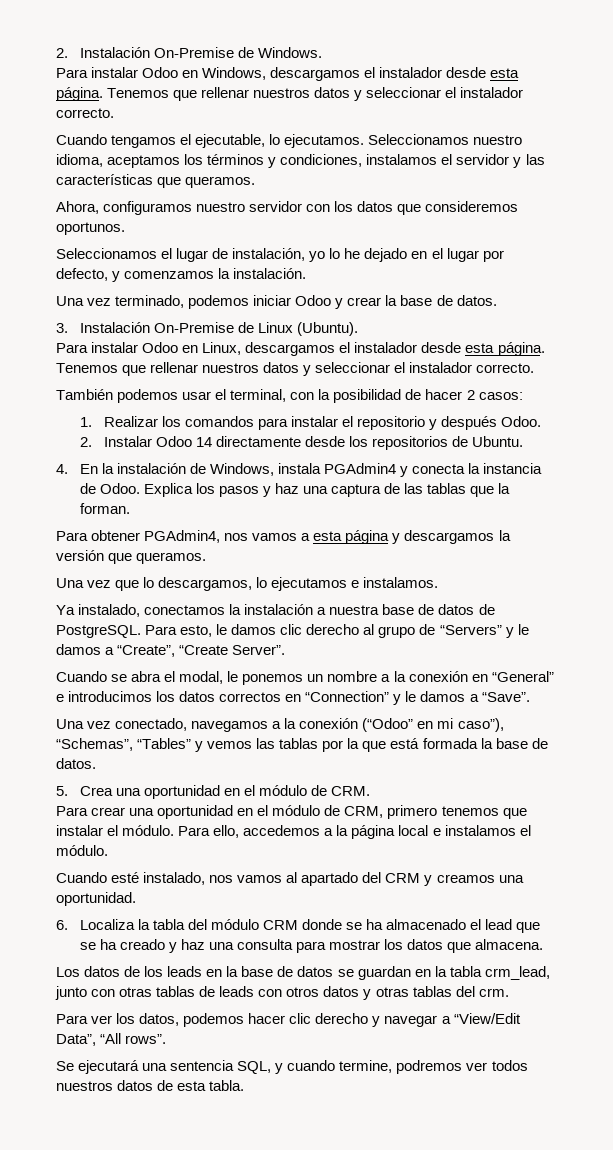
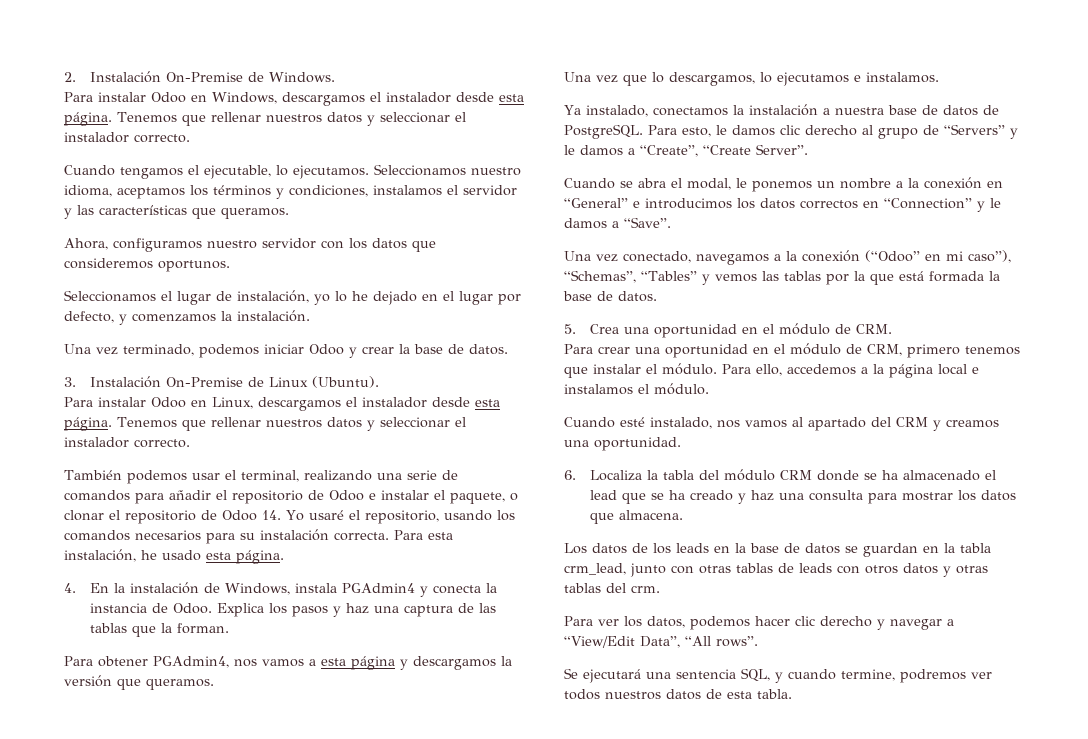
- También podemos usar el terminal, con la posibilidad de hacer 2 casos:
- 1. Realizar los comandos para instalar el repositorio y después Odoo.
- 2. Instalar Odoo 14 directamente desde los repositorios de Ubuntu.
+ También podemos usar el terminal, realizando una serie de comandos para añadir el repositorio de Odoo e instalar el paquete, o clonar el repositorio de Odoo 14. Yo usaré el repositorio, usando los comandos necesarios para su instalación correcta. Para esta instalación, he usado esta página.

